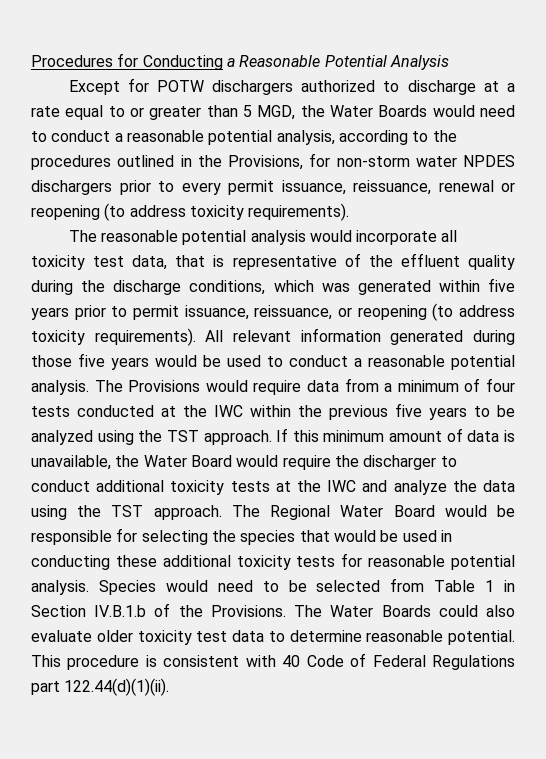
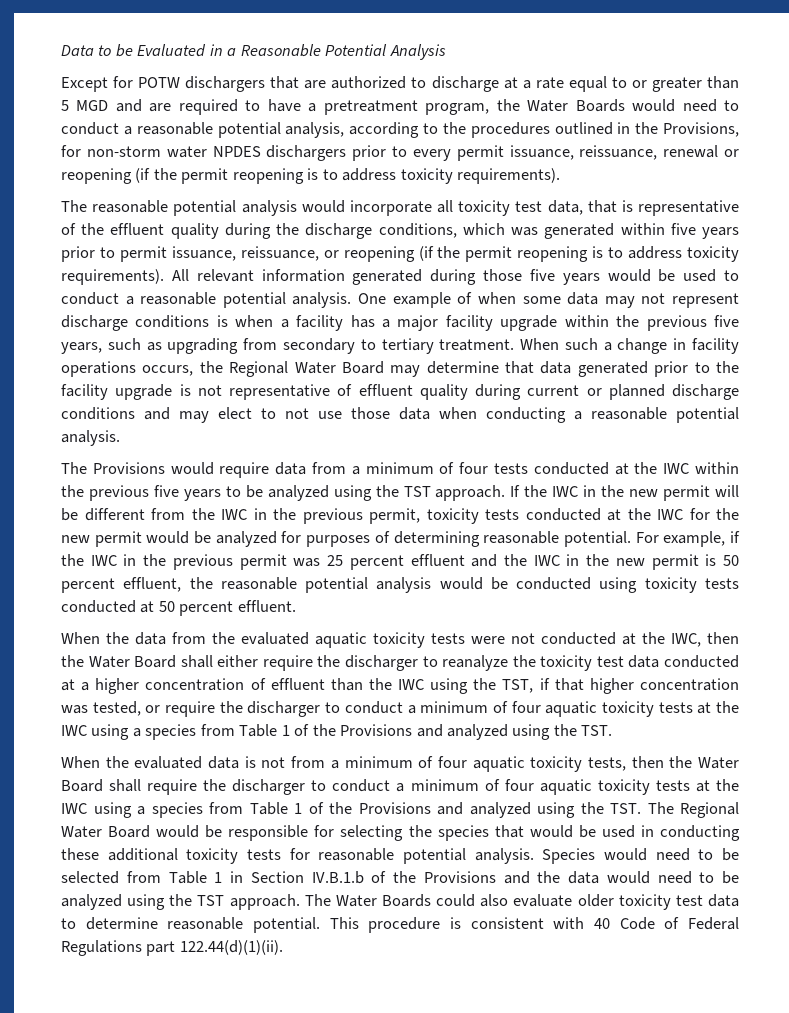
- Procedures for Conducting a Reasonable Potential Analysis
+ Data to be Evaluated in a Reasonable Potential Analysis
- Except for POTW dischargers authorized to discharge at a rate equal to or greater than 5 MGD, the Water Boards would need to conduct a reasonable potential analysis, according to the procedures outlined in the Provisions, for non-storm water NPDES dischargers prior to every permit issuance, reissuance, renewal or reopening (to address toxicity requirements).
+ Except for POTW dischargers that are authorized to discharge at a rate equal to or greater than 5 MGD and are required to have a pretreatment program, the Water Boards would need to conduct a reasonable potential analysis, according to the procedures outlined in the Provisions, for non-storm water NPDES dischargers prior to every permit issuance, reissuance, renewal or reopening (if the permit reopening is to address toxicity requirements).
- The reasonable potential analysis would incorporate all toxicity test data, that is representative of the effluent quality during the discharge conditions, which was generated within five years prior to permit issuance, reissuance, or reopening (to address toxicity requirements).
+ The reasonable potential analysis would incorporate all toxicity test data, that is representative of the effluent quality during the discharge conditions, which was generated within five years prior to permit issuance, reissuance, or reopening (if the permit reopening is to address toxicity requirements).
- All relevant information generated during those five years would be used to conduct a reasonable potential analysis. The Provisions would require data from a minimum of four tests conducted at the IWC within the previous five years to be analyzed using the TST approach.
+ All relevant information generated during those five years would be used to conduct a reasonable potential analysis. One example of when some data may not represent discharge conditions is when a facility has a major facility upgrade within the previous five years, such as upgrading from secondary to tertiary treatment. When such a change in facility operations occurs, the Regional Water Board may determine that data generated prior to the facility upgrade is not representative of effluent quality during current or planned discharge conditions and may elect to not use those data when conducting a reasonable potential analysis.
+ The Provisions would require data from a minimum of four tests conducted at the IWC within the previous five years to be analyzed using the TST approach.
- If this minimum amount of data is unavailable, the Water Board would require the discharger to conduct additional toxicity tests at the IWC and analyze the data using the TST approach. The Regional Water Board would be responsible for selecting the species that would be used in conducting these additional toxicity tests for reasonable potential analysis.
+ If the IWC in the new permit will be different from the IWC in the previous permit, toxicity tests conducted at the IWC for the new permit would be analyzed for purposes of determining reasonable potential. For example, if the IWC in the previous permit was 25 percent effluent and the IWC in the new permit is 50 percent effluent, the reasonable potential analysis would be conducted using toxicity tests conducted at 50 percent effluent.
+ When the data from the evaluated aquatic toxicity tests were not conducted at the IWC, then the Water Board shall either require the discharger to reanalyze the toxicity test data conducted at a higher concentration of effluent than the IWC using the TST, if that higher concentration was tested, or require the discharger to conduct a minimum of four aquatic toxicity tests at the IWC using a species from Table 1 of the Provisions and analyzed using the TST.
+ When the evaluated data is not from a minimum of four aquatic toxicity tests, then the Water Board shall require the discharger to conduct a minimum of four aquatic toxicity tests at the IWC using a species from Table 1 of the Provisions and analyzed using the TST. The Regional Water Board would be responsible for selecting the species that would be used in conducting these additional toxicity tests for reasonable potential analysis.
- Species would need to be selected from Table 1 in Section IV.B.1.b of the Provisions.
+ Species would need to be selected from Table 1 in Section IV.B.1.b of the Provisions and the data would need to be analyzed using the TST approach.

